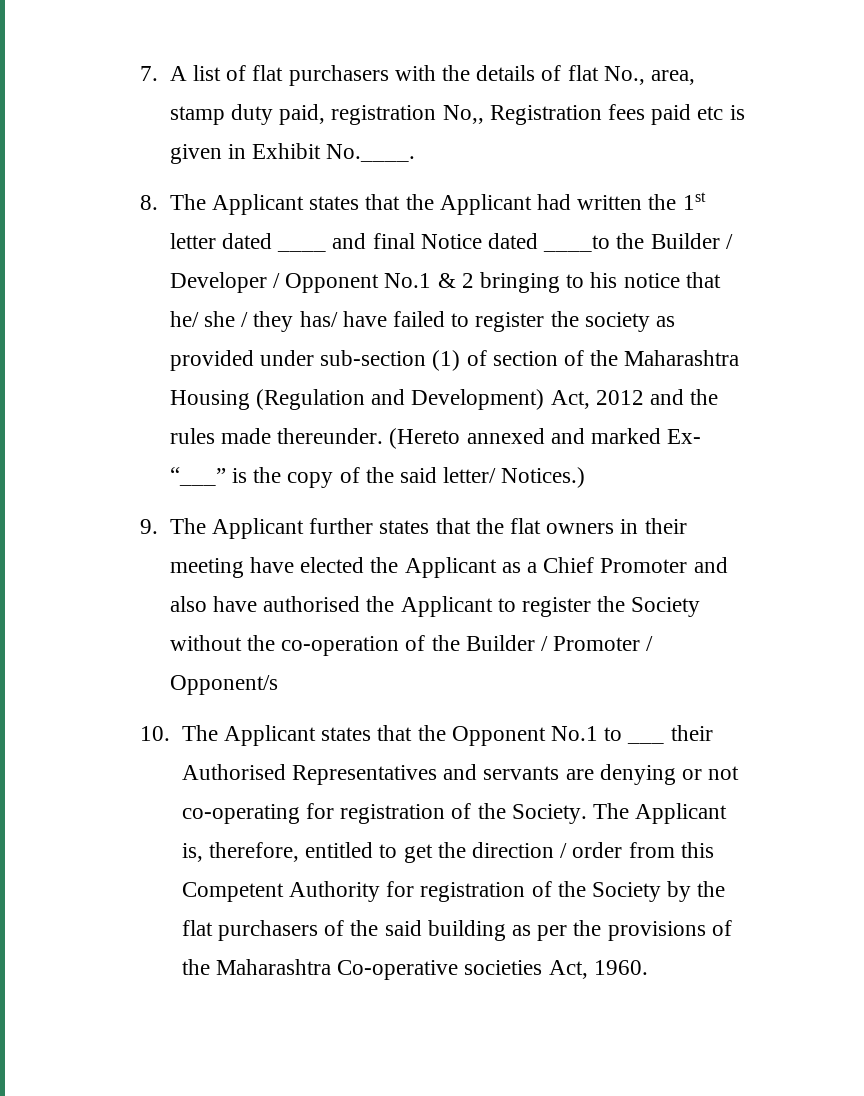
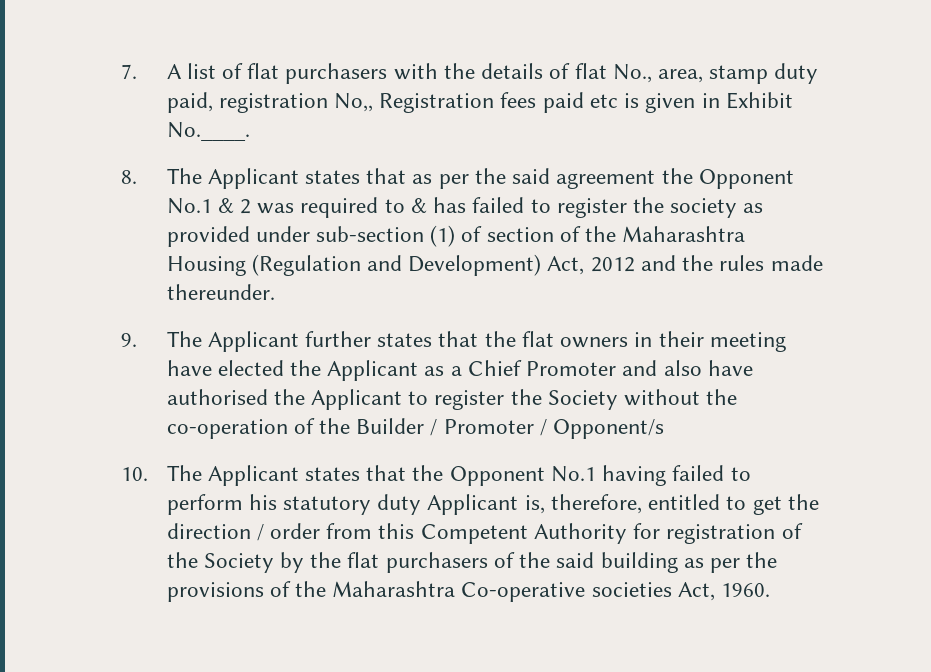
- 8. The Applicant states that the Applicant had written the 1st letter dated ____ and final Notice dated ____to the Builder / Developer / Opponent No.1 & 2 bringing to his notice that he/ she / they has/ have failed to register the society as provided under sub-section (1) of section of the Maharashtra Housing (Regulation and Development) Act, 2012 and the rules made thereunder. (Hereto annexed and marked Ex- “___” is the copy of the said letter/ Notices.)
+ 8. The Applicant states that as per the said agreement the Opponent No.1 & 2 was required to & has failed to register the society as provided under sub-section (1) of section of the Maharashtra Housing (Regulation and Development) Act, 2012 and the rules made thereunder.
- 10. The Applicant states that the Opponent No.1 to ___ their Authorised Representatives and servants are denying or not co-operating for registration of the Society. The Applicant is, therefore, entitled to get the direction / order from this Competent Authority for registration of the Society by the flat purchasers of the said building as per the provisions of the Maharashtra Co-operative societies Act, 1960.
+ 10. The Applicant states that the Opponent No.1 having failed to perform his statutory duty Applicant is, therefore, entitled to get the direction / order from this Competent Authority for registration of the Society by the flat purchasers of the said building as per the provisions of the Maharashtra Co-operative societies Act, 1960.

